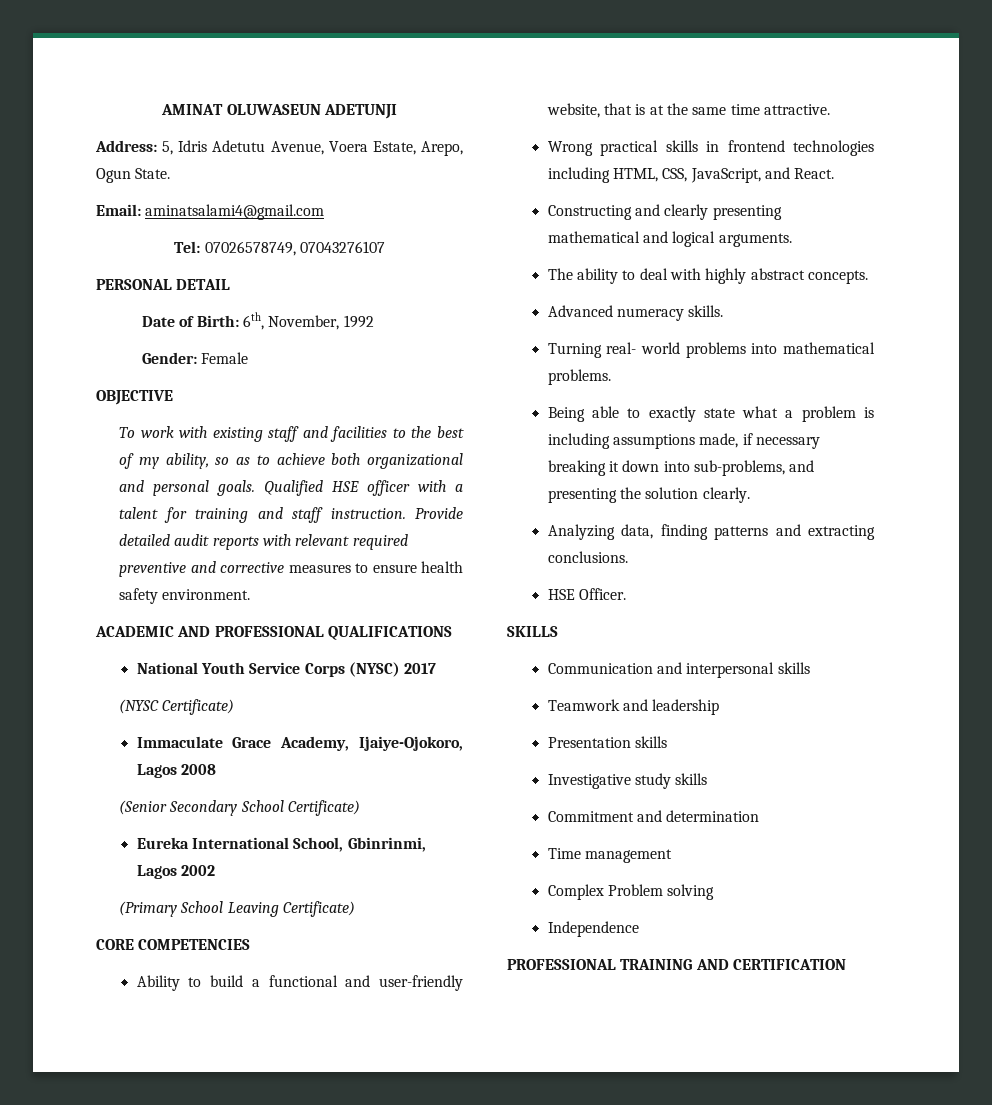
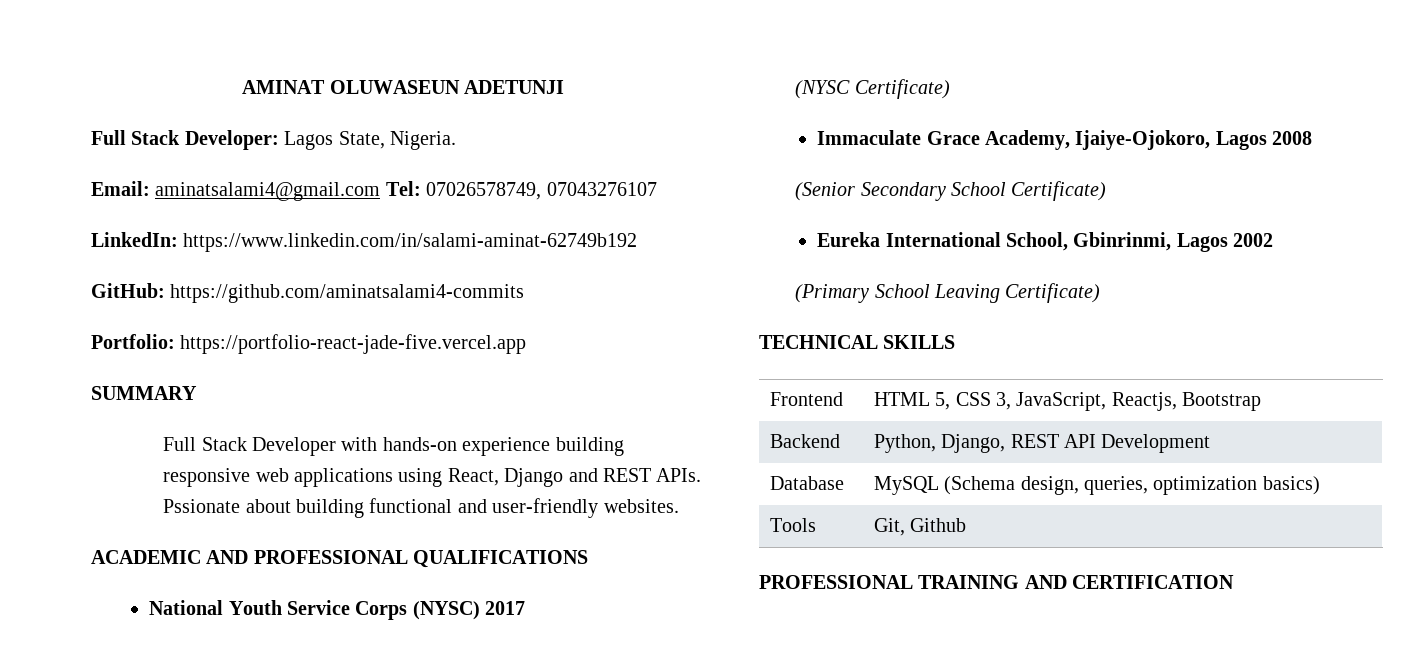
- Address: 5, Idris Adetutu Avenue, Voera Estate, Arepo, Ogun State.
+ Full Stack Developer: Lagos State, Nigeria.
- Email: aminatsalami4@gmail.com
- Tel: 07026578749, 07043276107
+ Email: aminatsalami4@gmail.com Tel: 07026578749, 07043276107
- PERSONAL DETAIL
- Date of Birth: 6th, November, 1992
- Gender: Female
- OBJECTIVE
- To work with existing staff and facilities to the best of my ability, so as to achieve both organizational and personal goals. Qualified HSE officer with a talent for training and staff instruction. Provide detailed audit reports with relevant required preventive and corrective measures to ensure health safety environment.
+ LinkedIn: https://www.linkedin.com/in/salami-aminat-62749b192
+ GitHub: https://github.com/aminatsalami4-commits
+ Portfolio: https://portfolio-react-jade-five.vercel.app
+ SUMMARY
+ Full Stack Developer with hands-on experience building responsive web applications using React, Django and REST APIs. Pssionate about building functional and user-friendly websites.
- CORE COMPETENCIES
- Ability to build a functional and user-friendly website, that is at the same time attractive.
- Wrong practical skills in frontend technologies including HTML, CSS, JavaScript, and React.
- Constructing and clearly presenting mathematical and logical arguments.
- The ability to deal with highly abstract concepts.
- Advanced numeracy skills.
- Turning real- world problems into mathematical problems.
- Being able to exactly state what a problem is including assumptions made, if necessary breaking it down into sub-problems, and presenting the solution clearly.
- Analyzing data, finding patterns and extracting conclusions.
- HSE Officer.
- SKILLS
- Communication and interpersonal skills
- Teamwork and leadership
- Presentation skills
- Investigative study skills
- Commitment and determination
- Time management
- Complex Problem solving
- Independence
+ TECHNICAL SKILLS
+ Frontend | HTML 5, CSS 3, JavaScript, Reactjs, Bootstrap
+ Backend | Python, Django, REST API Development
+ Database | MySQL (Schema design, queries, optimization basics)
+ Tools | Git, Github

